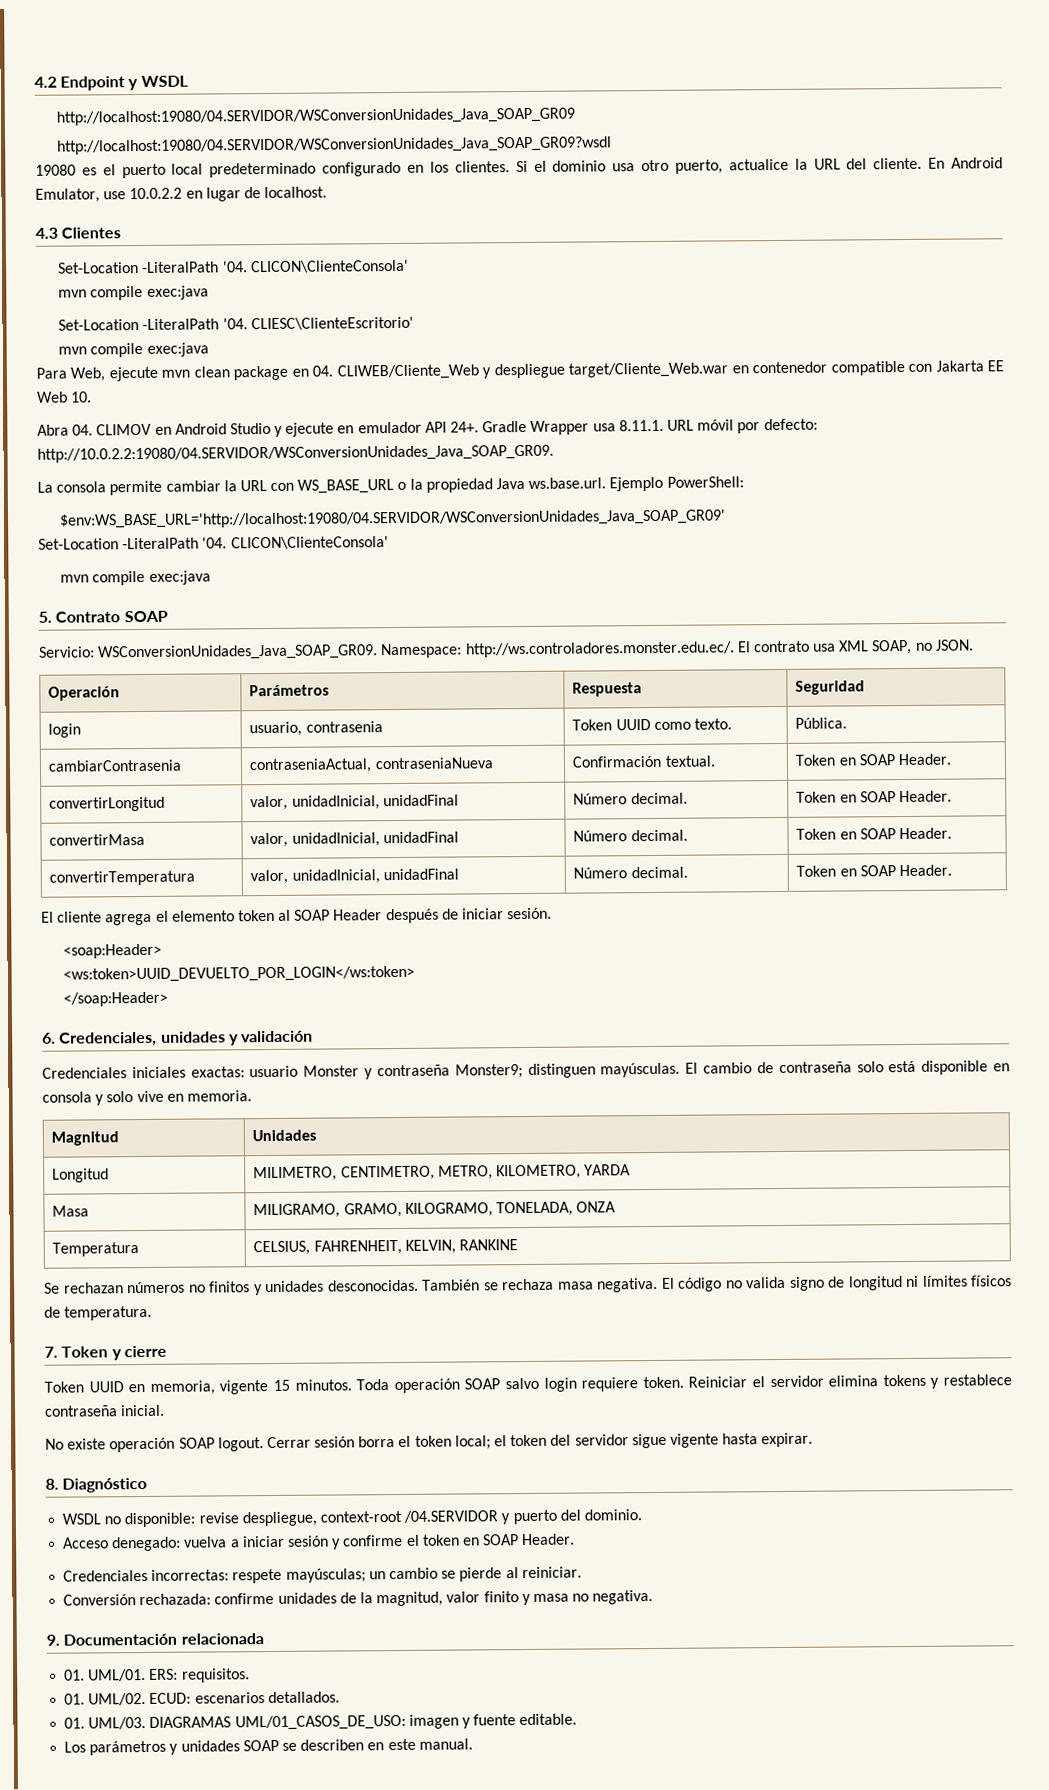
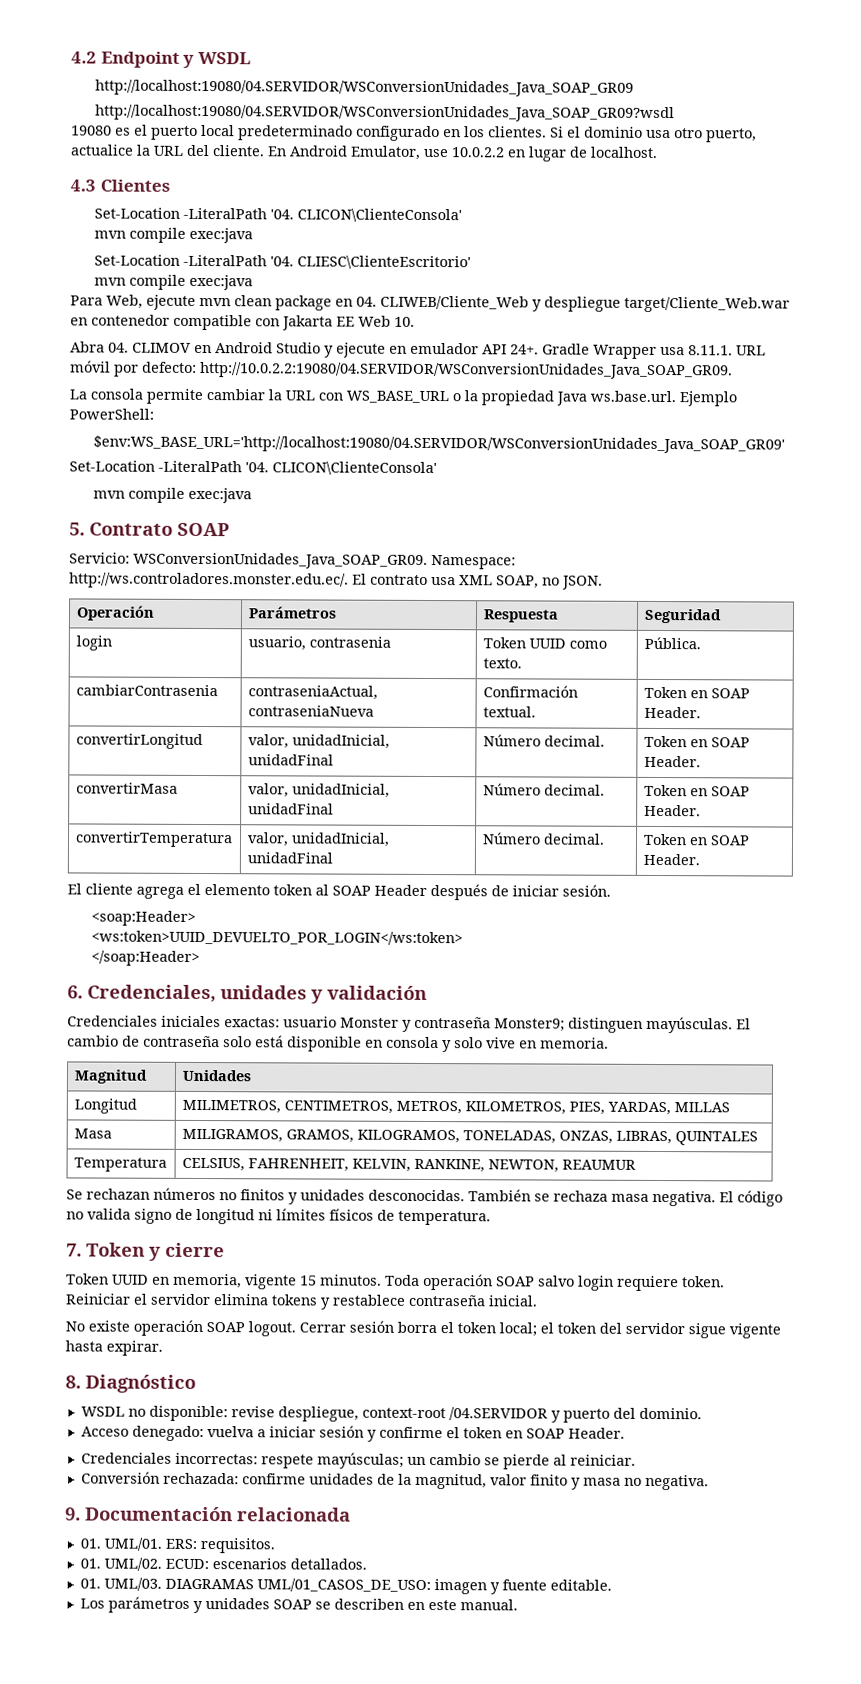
- Longitud | MILIMETRO, CENTIMETRO, METRO, KILOMETRO, YARDA
- Masa | MILIGRAMO, GRAMO, KILOGRAMO, TONELADA, ONZA
+ Longitud | MILIMETROS, CENTIMETROS, METROS, KILOMETROS, PIES, YARDAS, MILLAS
+ Masa | MILIGRAMOS, GRAMOS, KILOGRAMOS, TONELADAS, ONZAS, LIBRAS, QUINTALES
- Temperatura | CELSIUS, FAHRENHEIT, KELVIN, RANKINE
+ Temperatura | CELSIUS, FAHRENHEIT, KELVIN, RANKINE, NEWTON, REAUMUR

